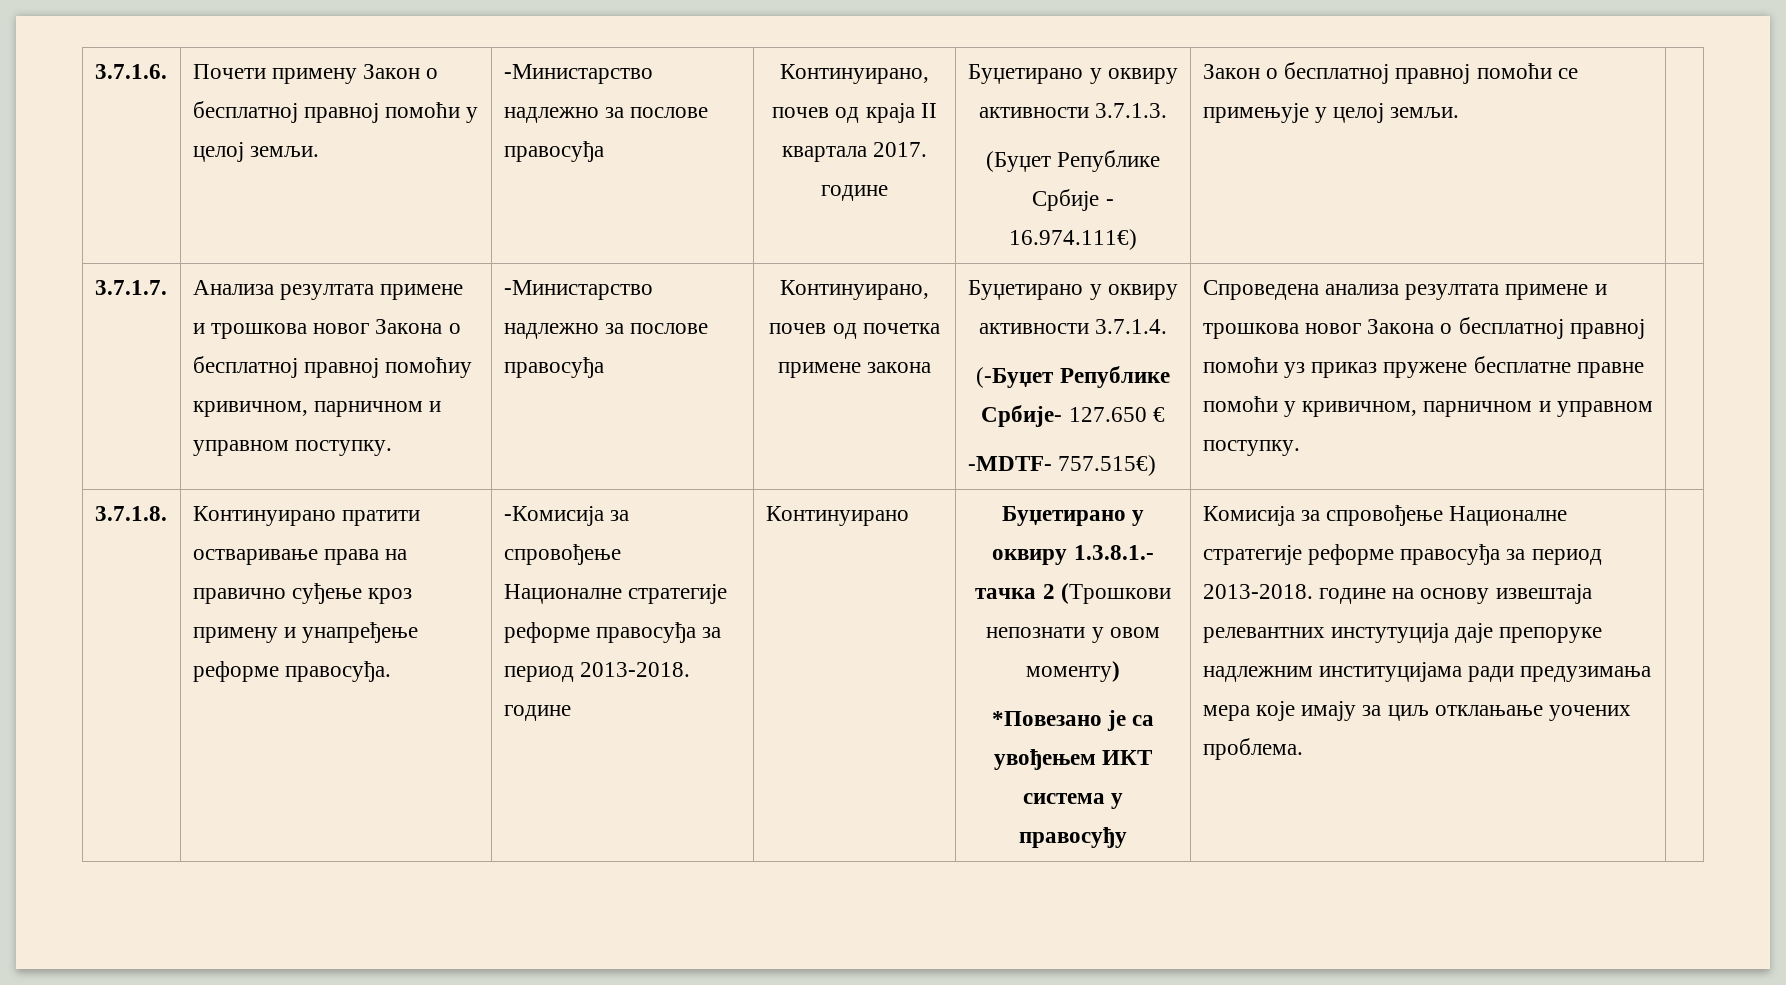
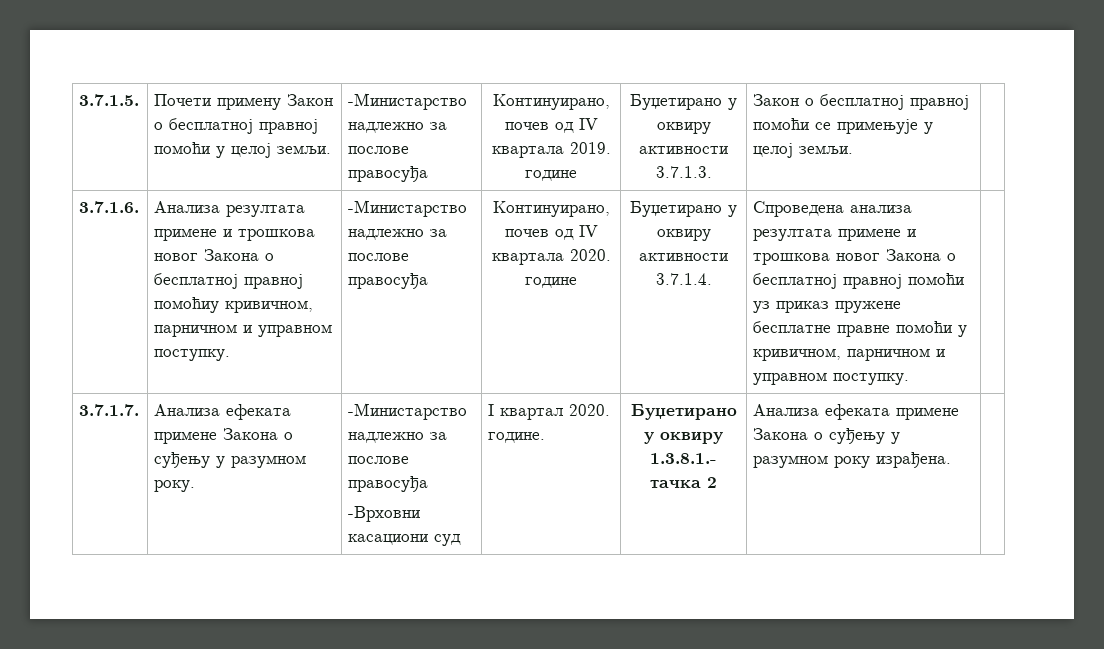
- 3.7.1.6.
+ 3.7.1.5.
- Континуирано, почев од краја II квартала 2017. године
+ Континуирано, почев од IV квартала 2019. године
- (Буџет Републике Србије - 16.974.111€)
- 3.7.1.7.
+ 3.7.1.6.
- Континуирано, почев од почетка примене закона
+ Континуирано, почев од IV квартала 2020. године
- (-Буџет Републике Србије- 127.650 €
- -MDTF- 757.515€)
- 3.7.1.8. | Континуирано пратити остваривање права на правично суђење кроз примену и унапређење реформе правосуђа. | -Комисија за спровођење Националне стратегије реформе правосуђа за период 2013-2018. године | Континуирано
+ 3.7.1.7. | Анализа ефеката примене Закона о суђењу у разумном року. | -Министарство надлежно за послове правосуђа
+ -Врховни касациони суд | I квартал 2020. године.
- Буџетирано у оквиру 1.3.8.1.- тачка 2 (Трошкови непознати у овом моменту)
- *Повезано је са увођењем ИКТ система у правосуђу | Комисија за спровођење Националне стратегије реформе правосуђа за период 2013-2018. године на основу извештаја релевантних инстутуција даје препоруке надлежним институцијама ради предузимања мера које имају за циљ отклањање уочених проблема.
+ Буџетирано у оквиру 1.3.8.1.- тачка 2 | Анализа ефеката примене Закона о суђењу у разумном року израђена.

